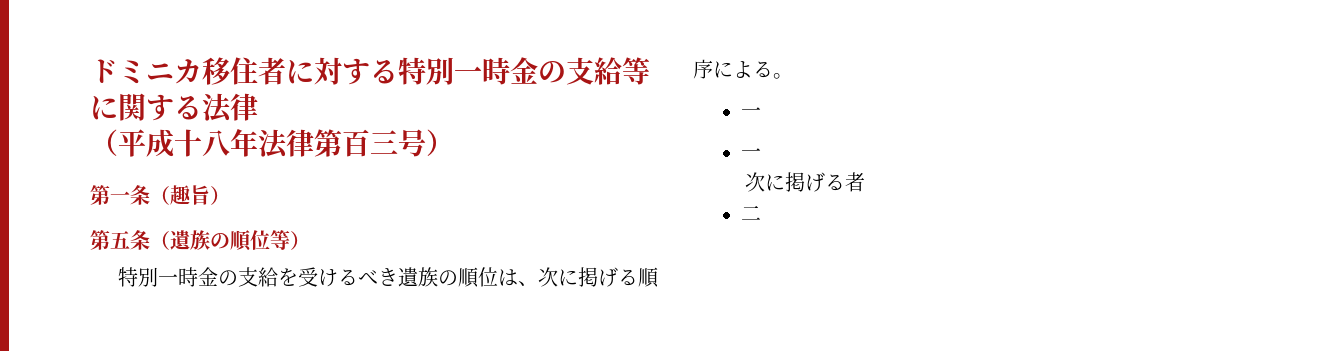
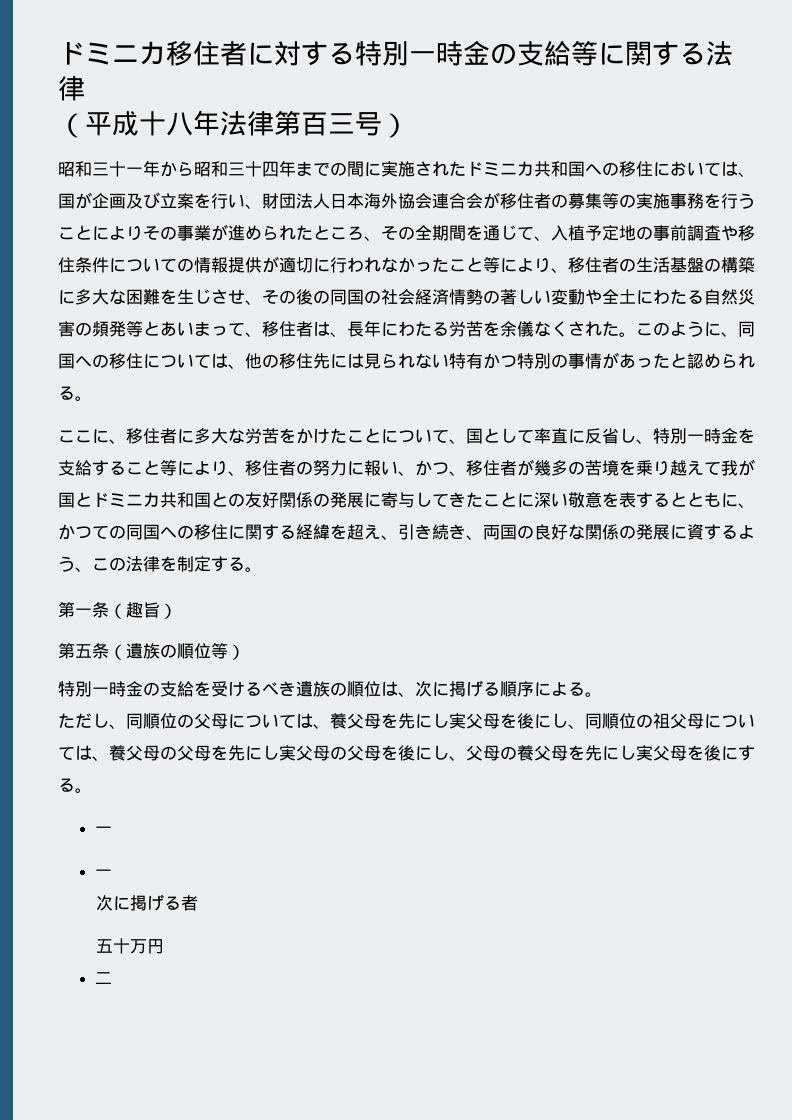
+ 昭和三十一年から昭和三十四年までの間に実施されたドミニカ共和国への移住においては、国が企画及び立案を行い、財団法人日本海外協会連合会が移住者の募集等の実施事務を行うことによりその事業が進められたところ、その全期間を通じて、入植予定地の事前調査や移住条件についての情報提供が適切に行われなかったこと等により、移住者の生活基盤の構築に多大な困難を生じさせ、その後の同国の社会経済情勢の著しい変動や全土にわたる自然災害の頻発等とあいまって、移住者は、長年にわたる労苦を余儀なくされた。このように、同国への移住については、他の移住先には見られない特有かつ特別の事情があったと認められる。
+ ここに、移住者に多大な労苦をかけたことについて、国として率直に反省し、特別一時金を支給すること等により、移住者の努力に報い、かつ、移住者が幾多の苦境を乗り越えて我が国とドミニカ共和国との友好関係の発展に寄与してきたことに深い敬意を表するとともに、かつての同国への移住に関する経緯を超え、引き続き、両国の良好な関係の発展に資するよう、この法律を制定する。
+ ただし、同順位の父母については、養父母を先にし実父母を後にし、同順位の祖父母については、養父母の父母を先にし実父母の父母を後にし、父母の養父母を先にし実父母を後にする。
+ 五十万円

